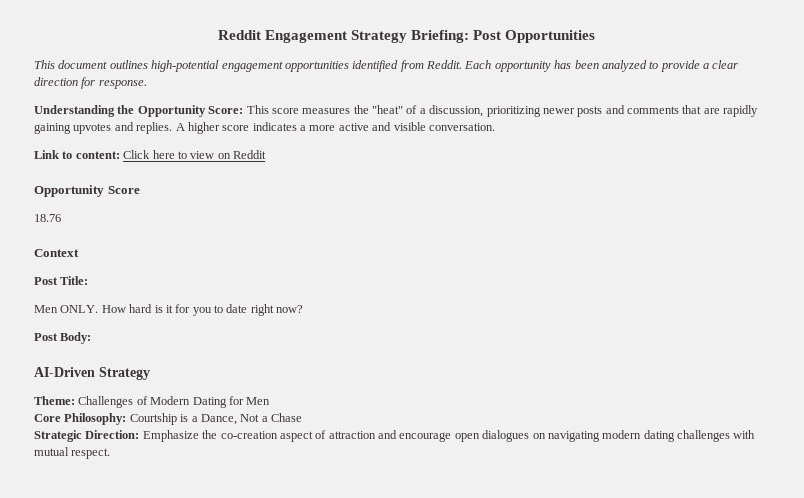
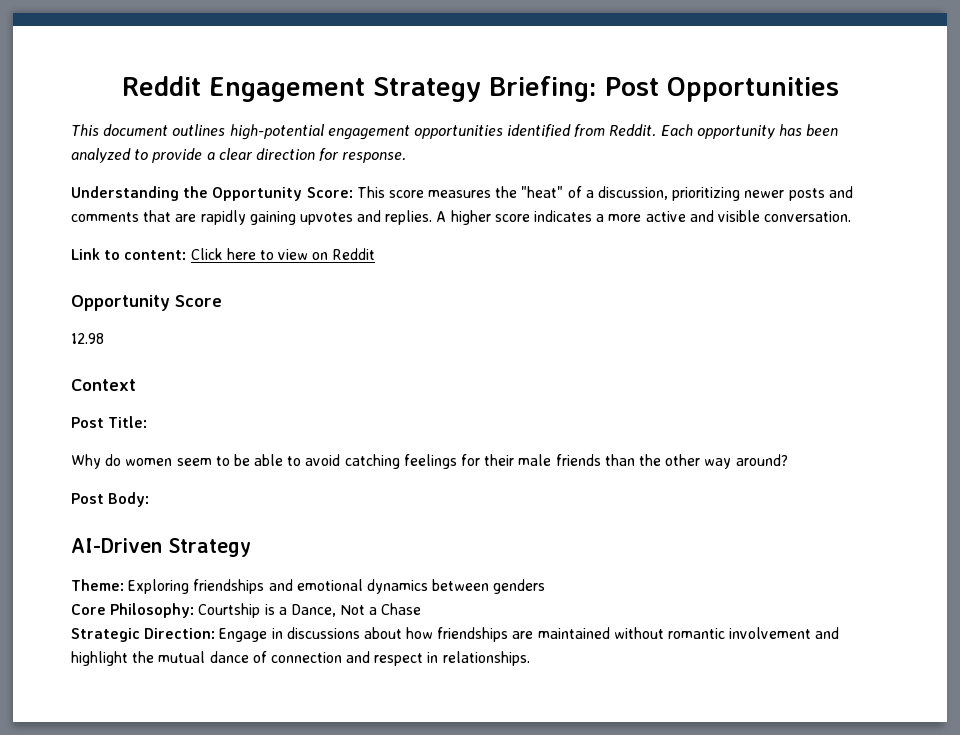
- 18.76
+ 12.98
- Men ONLY. How hard is it for you to date right now?
+ Why do women seem to be able to avoid catching feelings for their male friends than the other way around?
- Theme: Challenges of Modern Dating for Men
+ Theme: Exploring friendships and emotional dynamics between genders
- Strategic Direction: Emphasize the co-creation aspect of attraction and encourage open dialogues on navigating modern dating challenges with mutual respect.
+ Strategic Direction: Engage in discussions about how friendships are maintained without romantic involvement and highlight the mutual dance of connection and respect in relationships.

